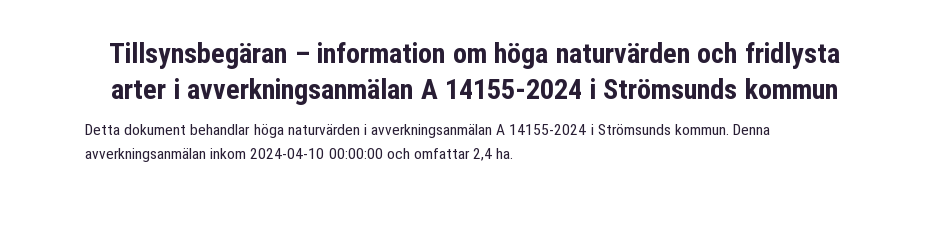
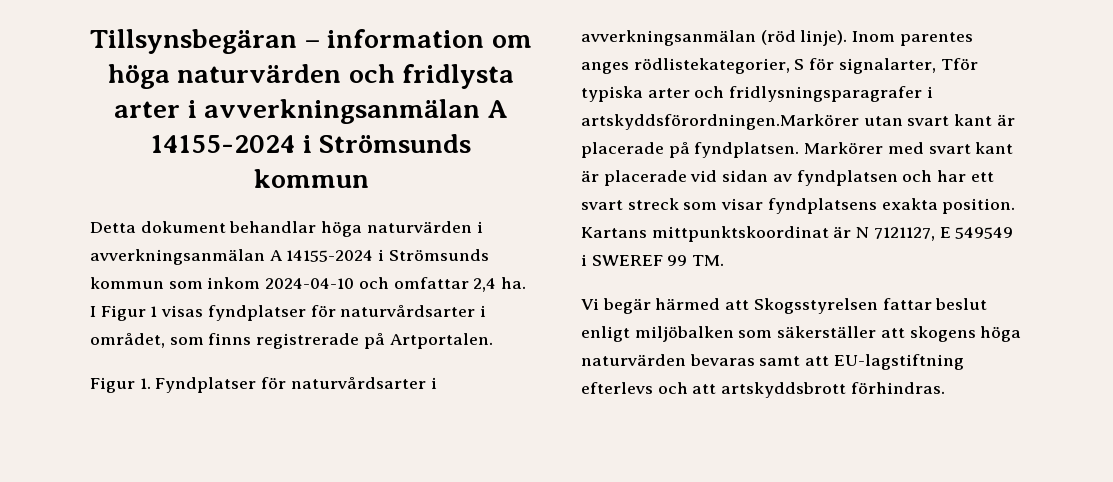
- Detta dokument behandlar höga naturvärden i avverkningsanmälan A 14155-2024 i Strömsunds kommun. Denna avverkningsanmälan inkom 2024-04-10 00:00:00 och omfattar 2,4 ha.
+ Detta dokument behandlar höga naturvärden i avverkningsanmälan A 14155-2024 i Strömsunds kommun som inkom 2024-04-10 och omfattar 2,4 ha.
+ I Figur 1 visas fyndplatser för naturvårdsarter i området, som finns registrerade på Artportalen.
+ Figur 1. Fyndplatser för naturvårdsarter i avverkningsanmälan (röd linje). Inom parentes anges rödlistekategorier, S för signalarter, Tför typiska arter och fridlysningsparagrafer i artskyddsförordningen.Markörer utan svart kant är placerade på fyndplatsen. Markörer med svart kant är placerade vid sidan av fyndplatsen och har ett svart streck som visar fyndplatsens exakta position. Kartans mittpunktskoordinat är N 7121127, E 549549 i SWEREF 99 TM.
+ Vi begär härmed att Skogsstyrelsen fattar beslut enligt miljöbalken som säkerställer att skogens höga naturvärden bevaras samt att EU-lagstiftning efterlevs och att artskyddsbrott förhindras.

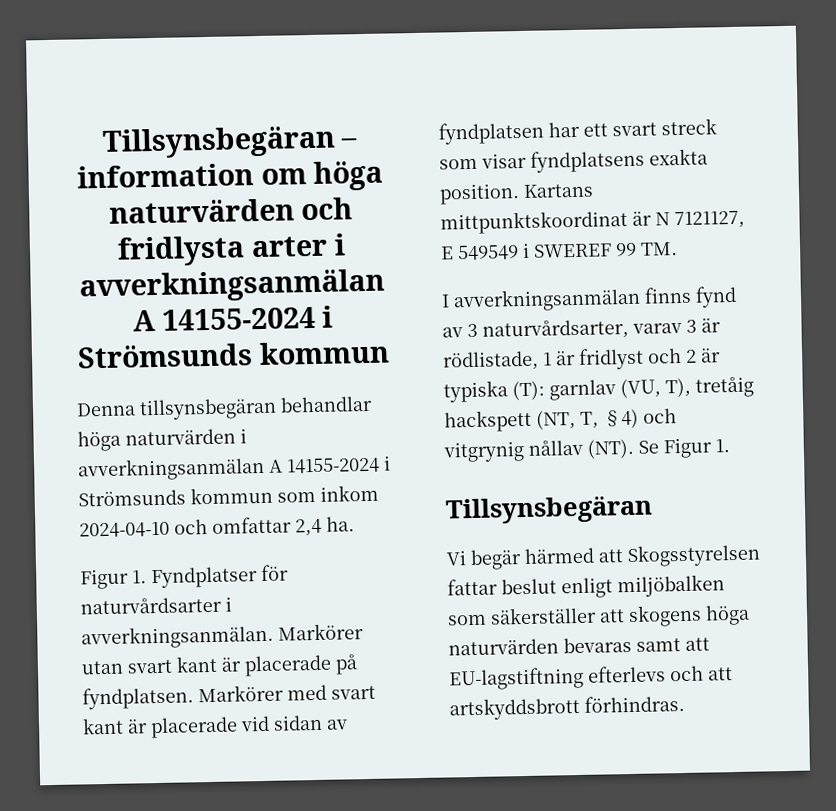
- Detta dokument behandlar höga naturvärden i avverkningsanmälan A 14155-2024 i Strömsunds kommun som inkom 2024-04-10 och omfattar 2,4 ha. I Figur 1 visas fyndplatser för naturvårdsarter i området, som finns registrerade på Artportalen.
+ Denna tillsynsbegäran behandlar höga naturvärden i avverkningsanmälan A 14155-2024 i Strömsunds kommun som inkom 2024-04-10 och omfattar 2,4 ha.
- Figur 1. Fyndplatser för naturvårdsarter i avverkningsanmälan (röd linje). Inom parentes anges rödlistekategorier, S för signalarter, Tför typiska arter och fridlysningsparagrafer i artskyddsförordningen.Markörer utan svart kant är placerade på fyndplatsen.
+ Figur 1. Fyndplatser för naturvårdsarter i avverkningsanmälan. Markörer utan svart kant är placerade på fyndplatsen.
- Markörer med svart kant är placerade vid sidan av fyndplatsen och har ett svart streck som visar fyndplatsens exakta position.
+ Markörer med svart kant är placerade vid sidan av fyndplatsen har ett svart streck som visar fyndplatsens exakta position.
+ I avverkningsanmälan finns fynd av 3 naturvårdsarter, varav 3 är rödlistade, 1 är fridlyst och 2 är typiska (T): garnlav (VU, T), tretåig hackspett (NT, T, §4) och vitgrynig nållav (NT). Se Figur 1.
+ Tillsynsbegäran

